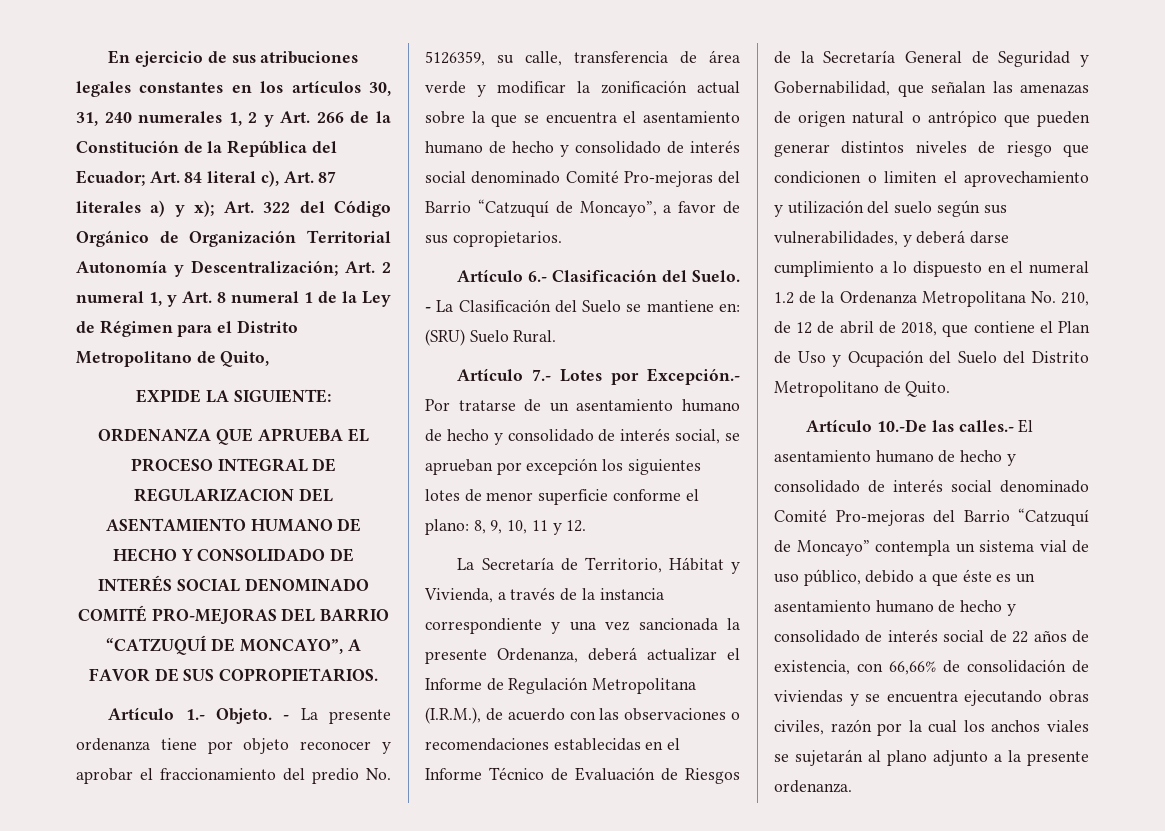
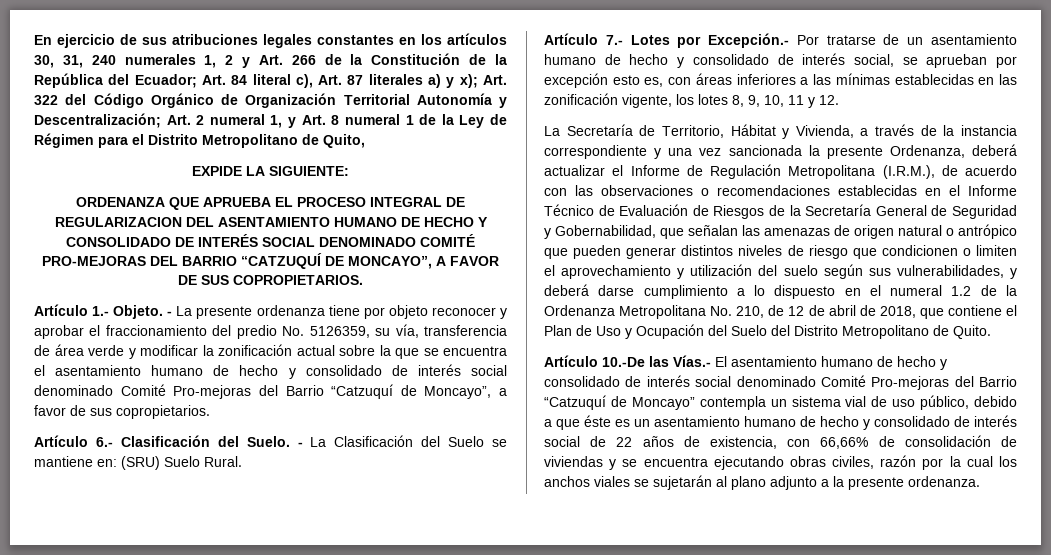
- - La presente ordenanza tiene por objeto reconocer y aprobar el fraccionamiento del predio No. 5126359, su calle, transferencia de área verde y modificar la zonificación actual sobre la que se encuentra el asentamiento humano de hecho y consolidado de interés social denominado Comité Pro-mejoras del Barrio “Catzuquí de Moncayo”, a favor de sus copropietarios.
+ - La presente ordenanza tiene por objeto reconocer y aprobar el fraccionamiento del predio No. 5126359, su vía, transferencia de área verde y modificar la zonificación actual sobre la que se encuentra el asentamiento humano de hecho y consolidado de interés social denominado Comité Pro-mejoras del Barrio “Catzuquí de Moncayo”, a favor de sus copropietarios.
- Artículo 7.- Lotes por Excepción.- Por tratarse de un asentamiento humano de hecho y consolidado de interés social, se aprueban por excepción los siguientes lotes de menor superficie conforme el plano: 8, 9, 10, 11 y 12.
+ Artículo 7.- Lotes por Excepción.- Por tratarse de un asentamiento humano de hecho y consolidado de interés social, se aprueban por excepción esto es, con áreas inferiores a las mínimas establecidas en las zonificación vigente, los lotes 8, 9, 10, 11 y 12.
- Artículo 10.-De las calles.- El asentamiento humano de hecho y consolidado de interés social denominado Comité Pro-mejoras del Barrio “Catzuquí de Moncayo” contempla un sistema vial de uso público, debido a que éste es un asentamiento humano de hecho y consolidado de interés social de 22 años de existencia, con 66,66% de consolidación de viviendas y se encuentra ejecutando obras civiles, razón por la cual los anchos viales se sujetarán al plano adjunto a la presente ordenanza.
+ Artículo 10.-De las Vías.- El asentamiento humano de hecho y consolidado de interés social denominado Comité Pro-mejoras del Barrio “Catzuquí de Moncayo” contempla un sistema vial de uso público, debido a que éste es un asentamiento humano de hecho y consolidado de interés social de 22 años de existencia, con 66,66% de consolidación de viviendas y se encuentra ejecutando obras civiles, razón por la cual los anchos viales se sujetarán al plano adjunto a la presente ordenanza.

